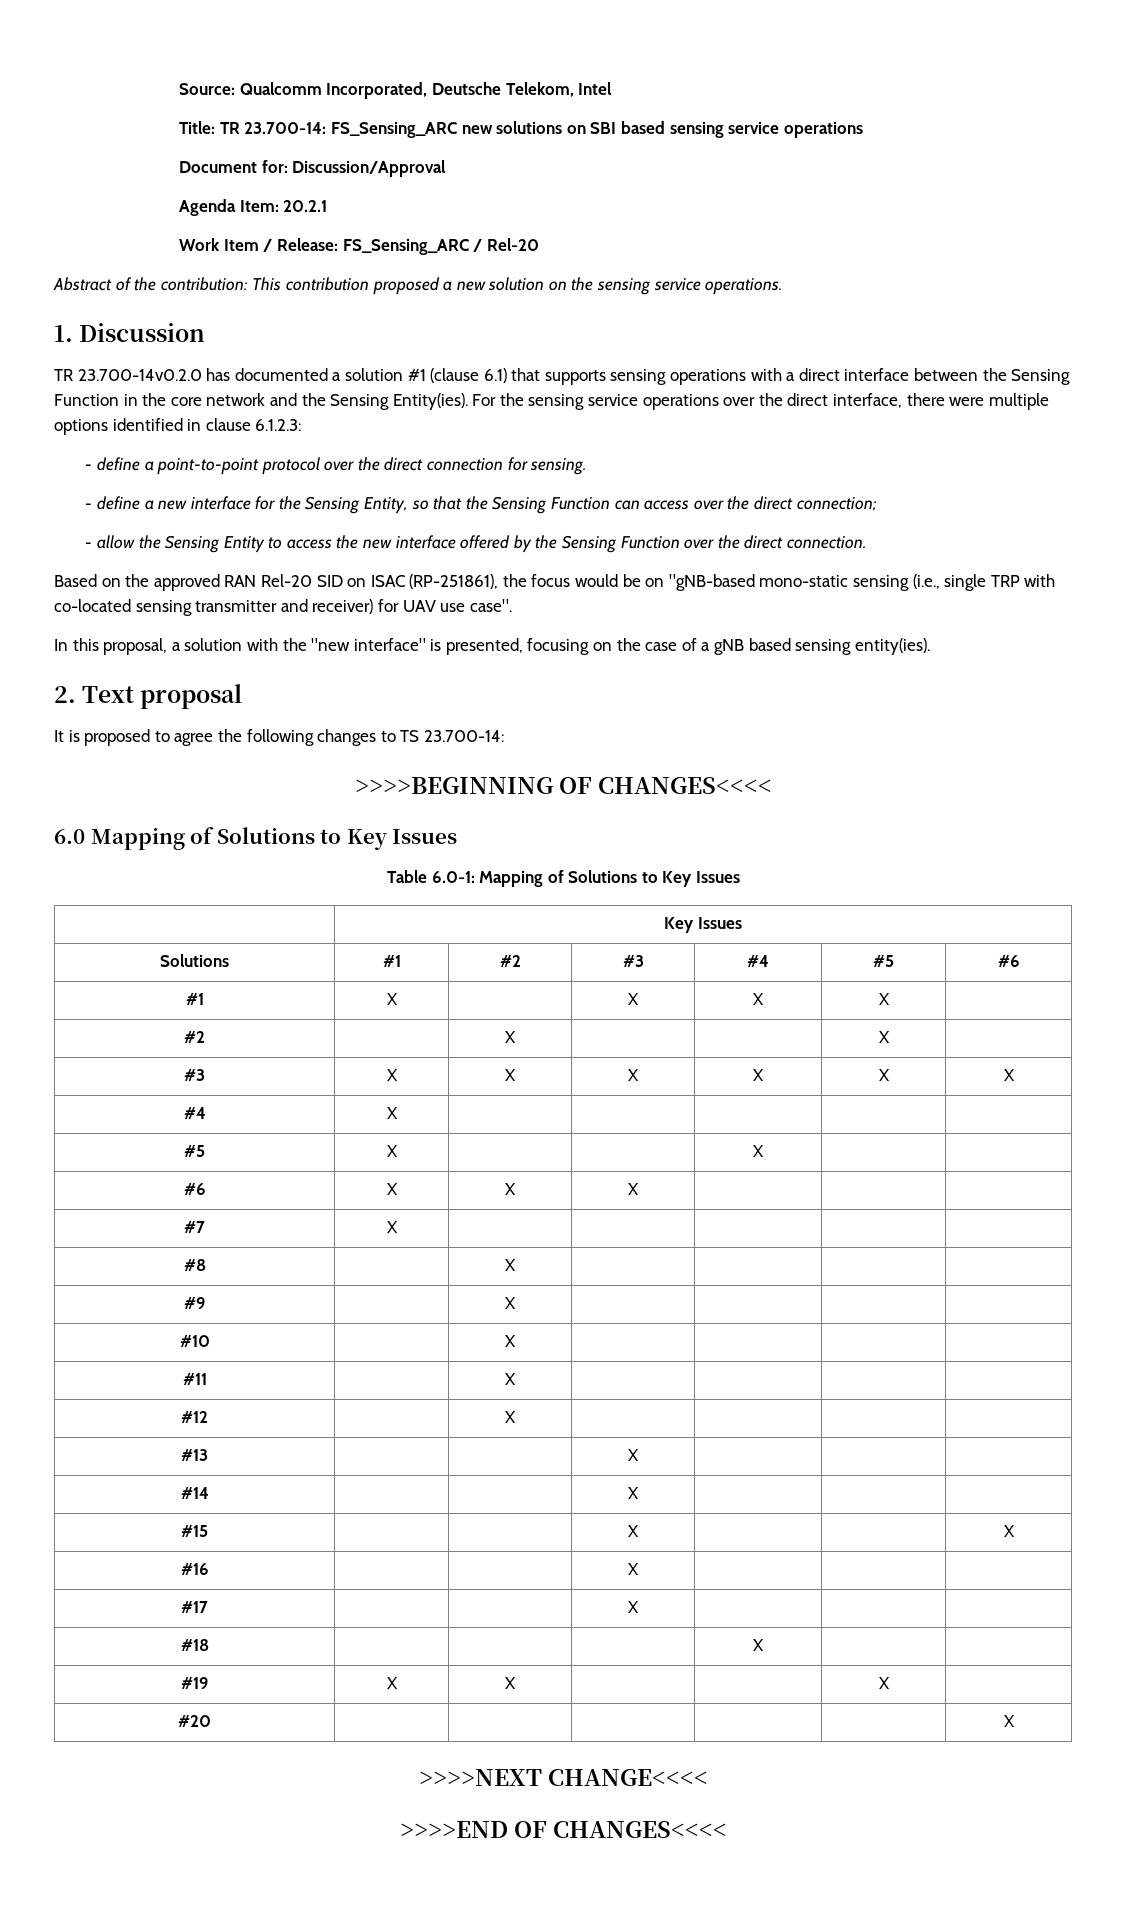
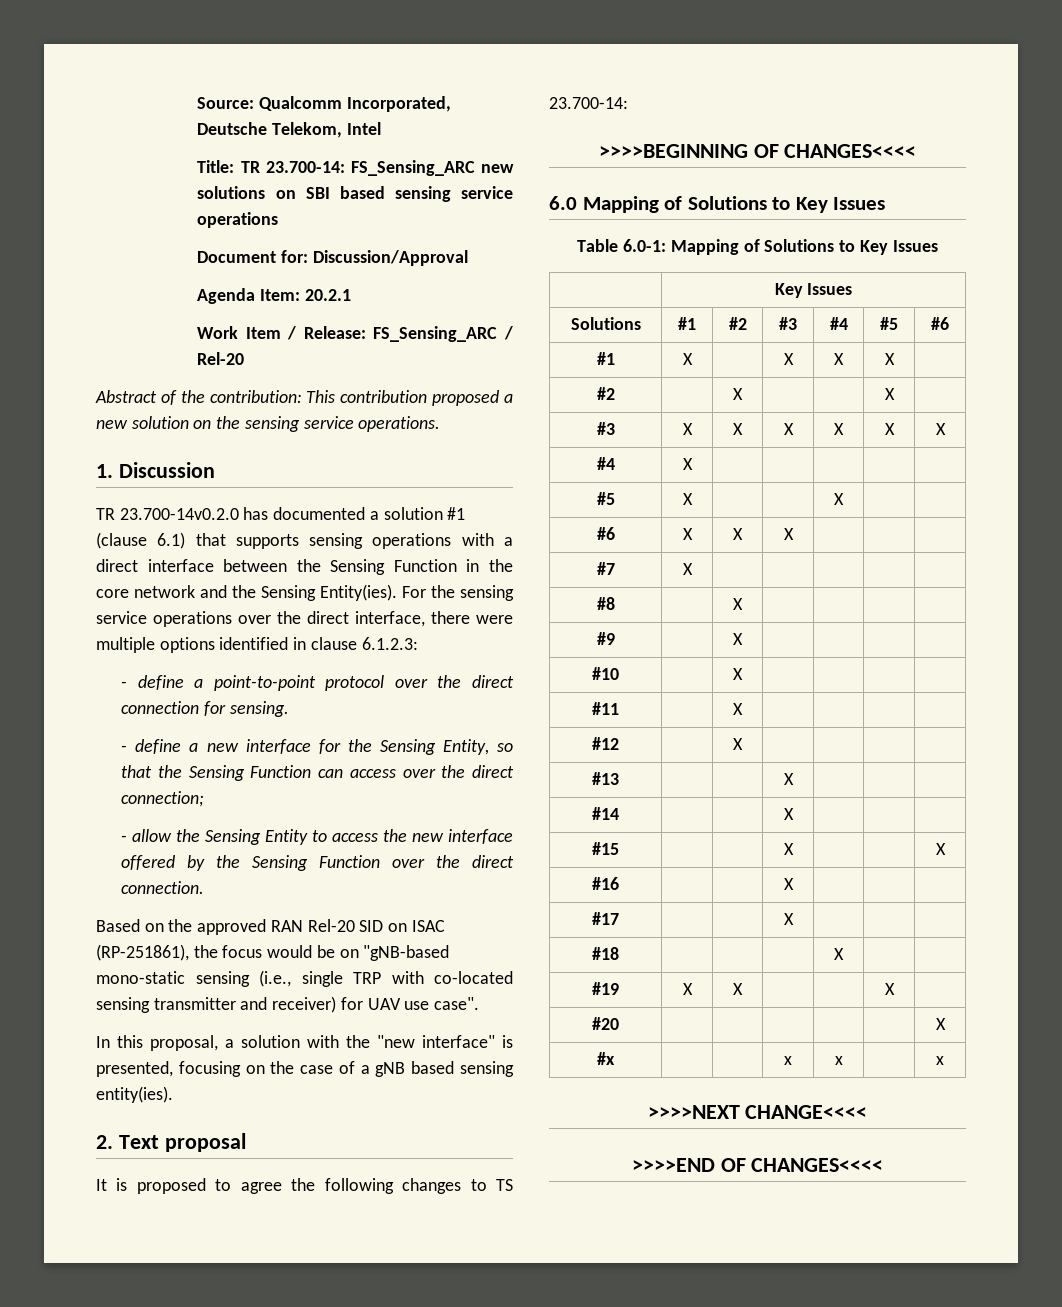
+ #x | | | x | x | | x

